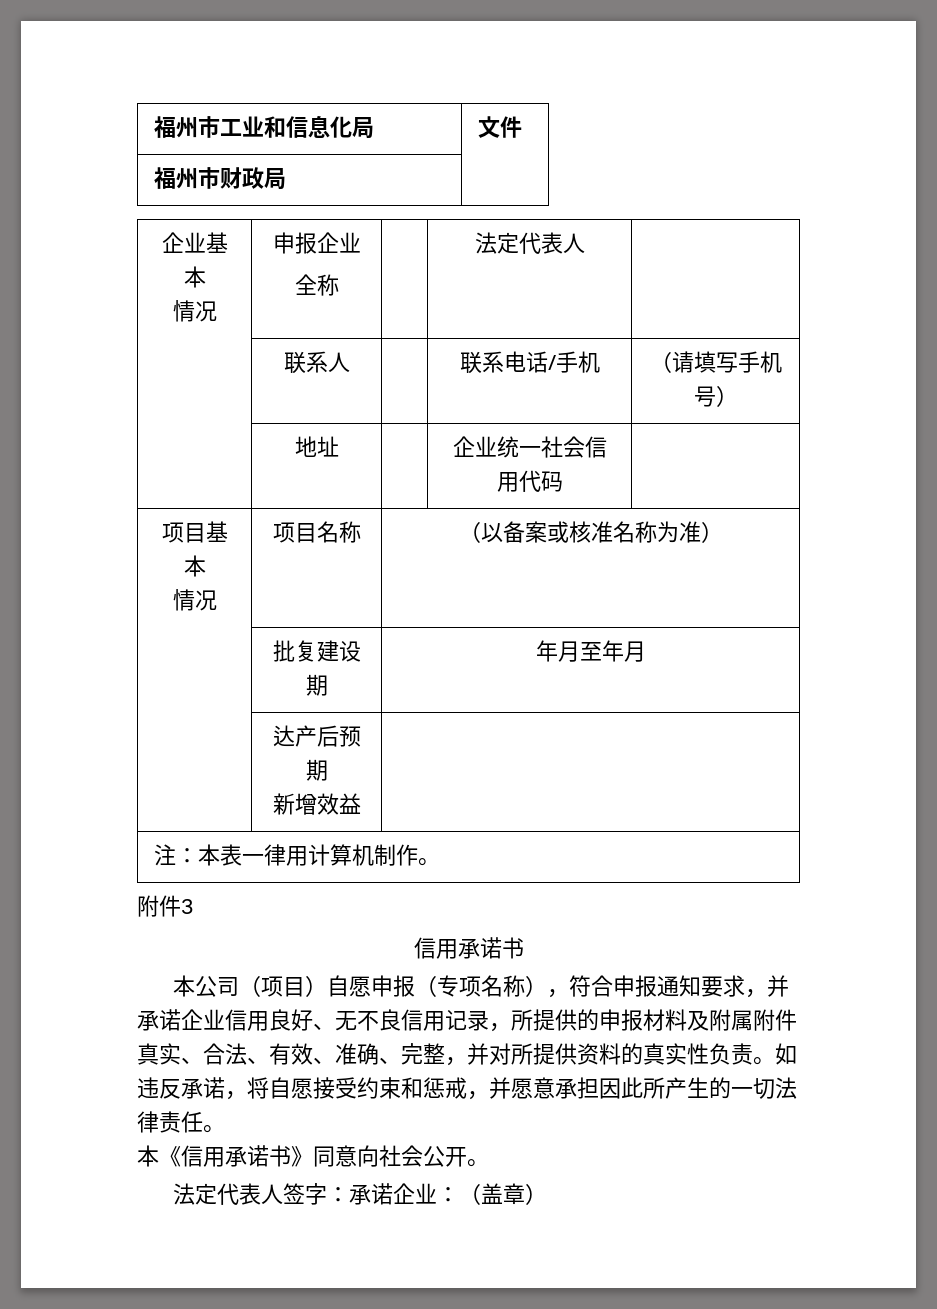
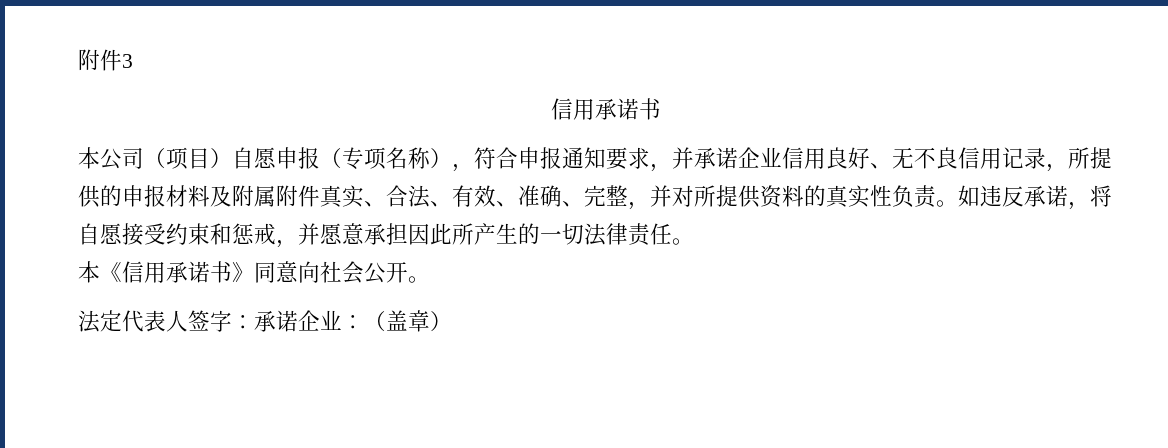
- 福州市工业和信息化局 | 文件
- 福州市财政局 |
- 企业基本
- 情况 | 申报企业
- 全称 | | 法定代表人 |
- | 联系人 | | 联系电话/手机 | （请填写手机号）
- | 地址 | | 企业统一社会信用代码 |
- 项目基本
- 情况 | 项目名称 | （以备案或核准名称为准）
- | 批复建设期 | 年月至年月
- | 达产后预期
- 新增效益 |
- 注：本表一律用计算机制作。

